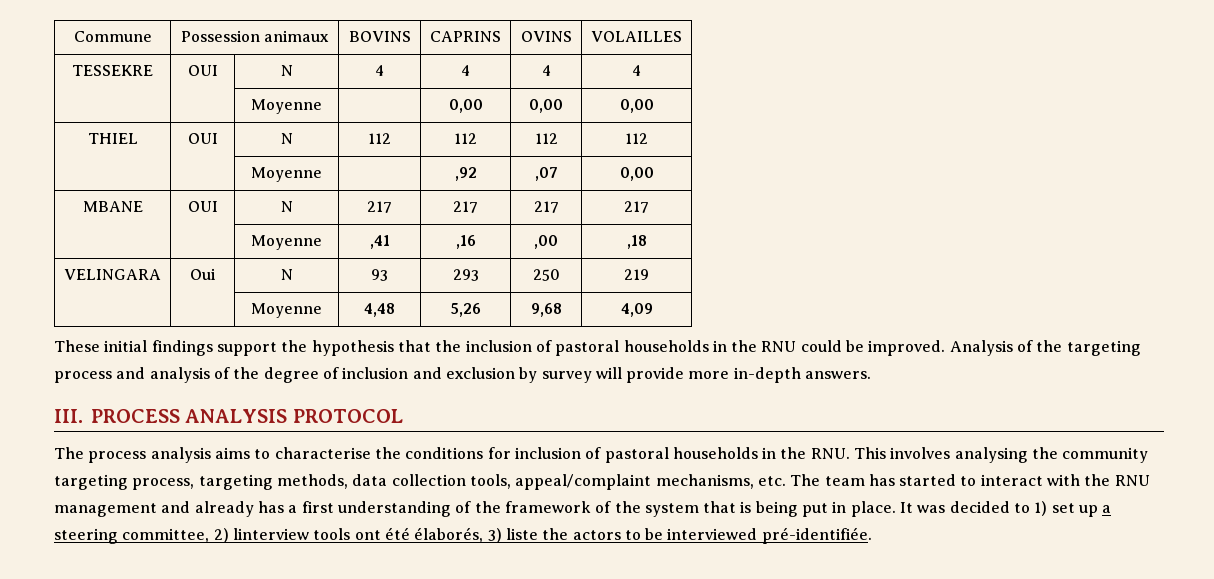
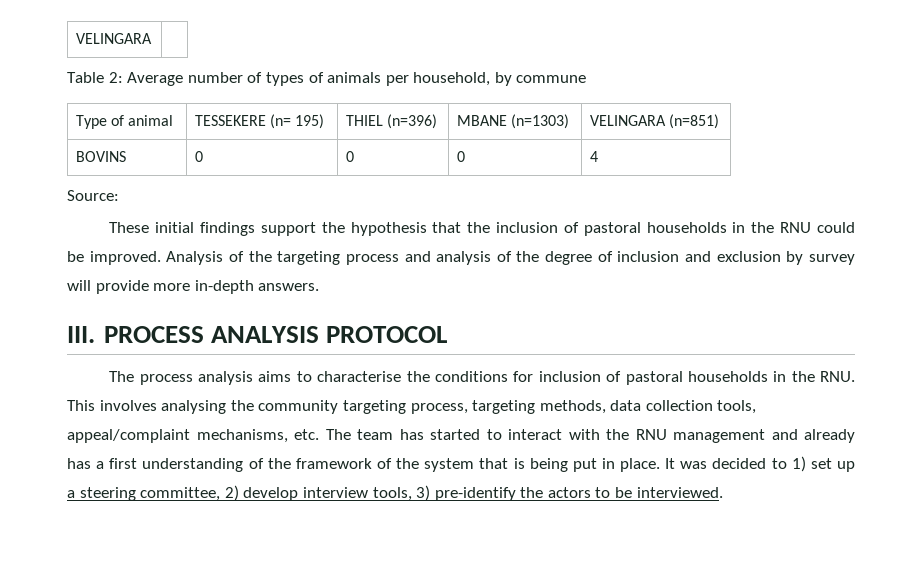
- Commune | Possession animaux | BOVINS | CAPRINS | OVINS | VOLAILLES
- TESSEKRE | OUI | N | 4 | 4 | 4 | 4
- | | Moyenne | | 0,00 | 0,00 | 0,00
- THIEL | OUI | N | 112 | 112 | 112 | 112
- | | Moyenne | | ,92 | ,07 | 0,00
- MBANE | OUI | N | 217 | 217 | 217 | 217
- | | Moyenne | ,41 | ,16 | ,00 | ,18
- VELINGARA | Oui | N | 93 | 293 | 250 | 219
- | | Moyenne | 4,48 | 5,26 | 9,68 | 4,09
+ VELINGARA |
+ Table 2: Average number of types of animals per household, by commune
+ Type of animal | TESSEKERE (n= 195) | THIEL (n=396) | MBANE (n=1303) | VELINGARA (n=851)
+ BOVINS | 0 | 0 | 0 | 4
+ Source:
- It was decided to 1) set up a steering committee, 2) linterview tools ont été élaborés, 3) liste the actors to be interviewed pré-identifiée.
+ It was decided to 1) set up a steering committee, 2) develop interview tools, 3) pre-identify the actors to be interviewed.

